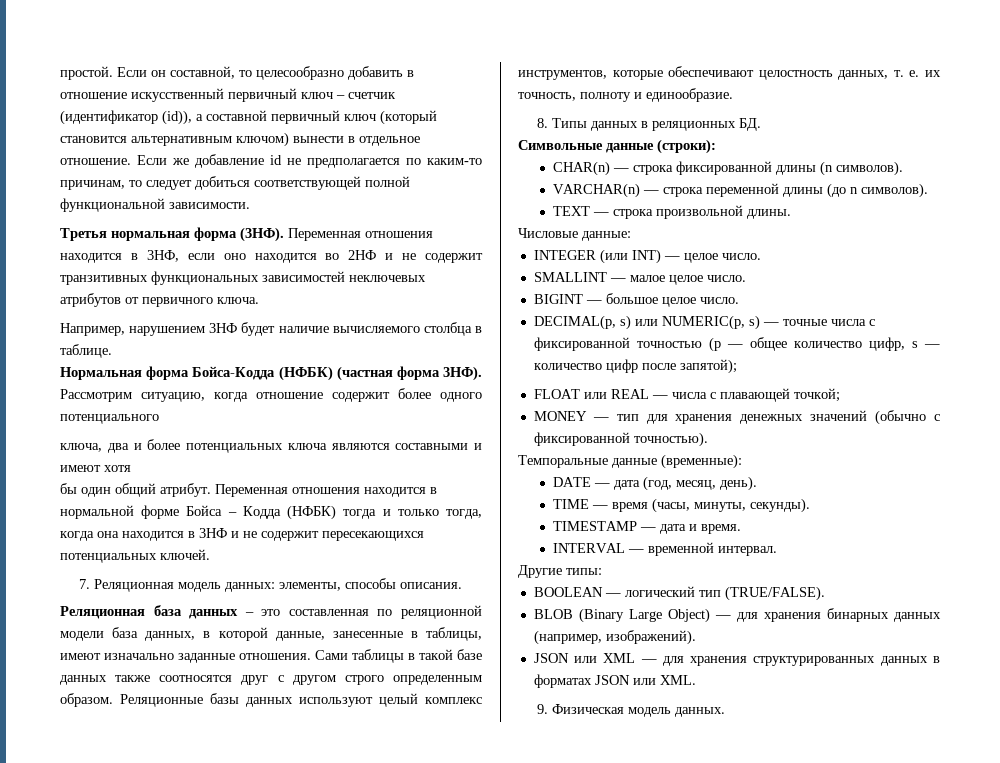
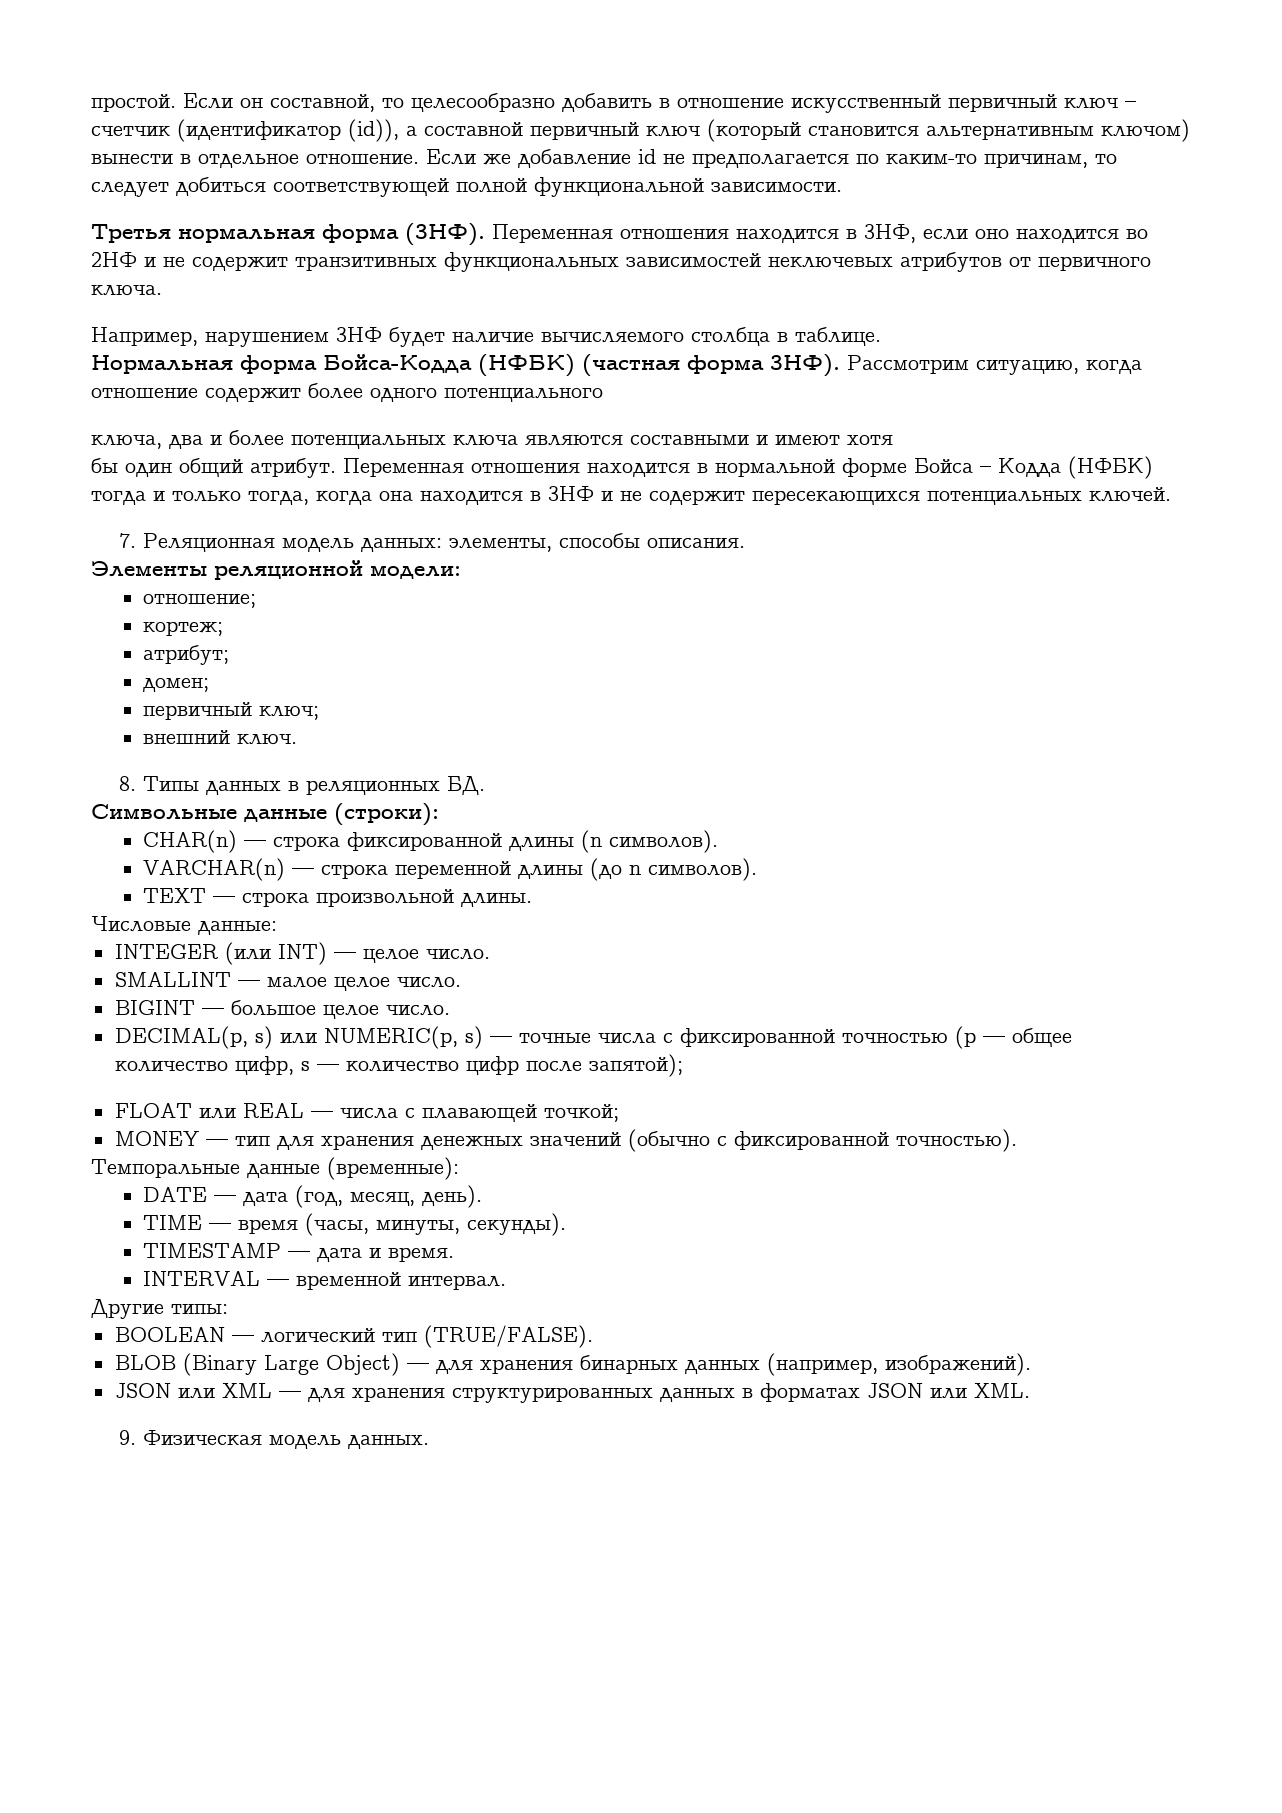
- Реляционная база данных – это составленная по реляционной модели база данных, в которой данные, занесенные в таблицы, имеют изначально заданные отношения. Сами таблицы в такой базе данных также соотносятся друг с другом строго определенным образом. Реляционные базы данных используют целый комплекс инструментов, которые обеспечивают целостность данных, т. е. их точность, полноту и единообразие.
+ Элементы реляционной модели:
+ отношение;
+ кортеж;
+ атрибут;
+ домен;
+ первичный ключ;
+ внешний ключ.

